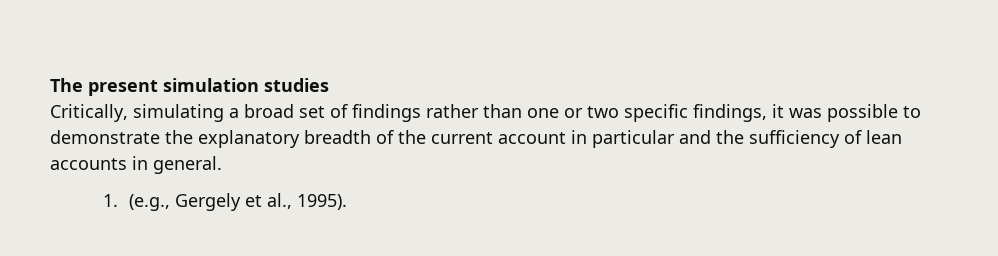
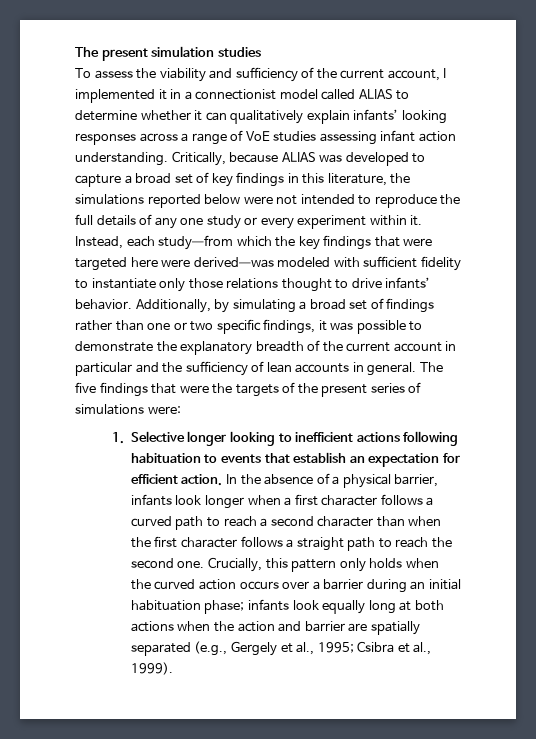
- Critically, simulating a broad set of findings rather than one or two specific findings, it was possible to demonstrate the explanatory breadth of the current account in particular and the sufficiency of lean accounts in general.
- 1. (e.g., Gergely et al., 1995).
+ To assess the viability and sufficiency of the current account, I implemented it in a connectionist model called ALIAS to determine whether it can qualitatively explain infants’ looking responses across a range of VoE studies assessing infant action understanding. Critically, because ALIAS was developed to capture a broad set of key findings in this literature, the simulations reported below were not intended to reproduce the full details of any one study or every experiment within it. Instead, each study—from which the key findings that were targeted here were derived—was modeled with sufficient fidelity to instantiate only those relations thought to drive infants’ behavior. Additionally, by simulating a broad set of findings rather than one or two specific findings, it was possible to demonstrate the explanatory breadth of the current account in particular and the sufficiency of lean accounts in general. The five findings that were the targets of the present series of simulations were:
+ 1. Selective longer looking to inefficient actions following habituation to events that establish an expectation for efficient action. In the absence of a physical barrier, infants look longer when a first character follows a curved path to reach a second character than when the first character follows a straight path to reach the second one. Crucially, this pattern only holds when the curved action occurs over a barrier during an initial habituation phase; infants look equally long at both actions when the action and barrier are spatially separated (e.g., Gergely et al., 1995; Csibra et al., 1999).

